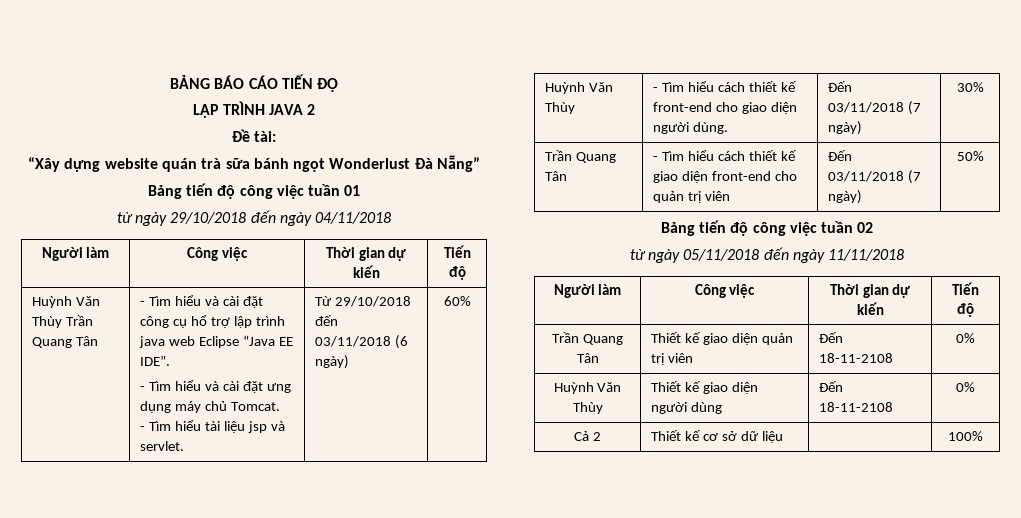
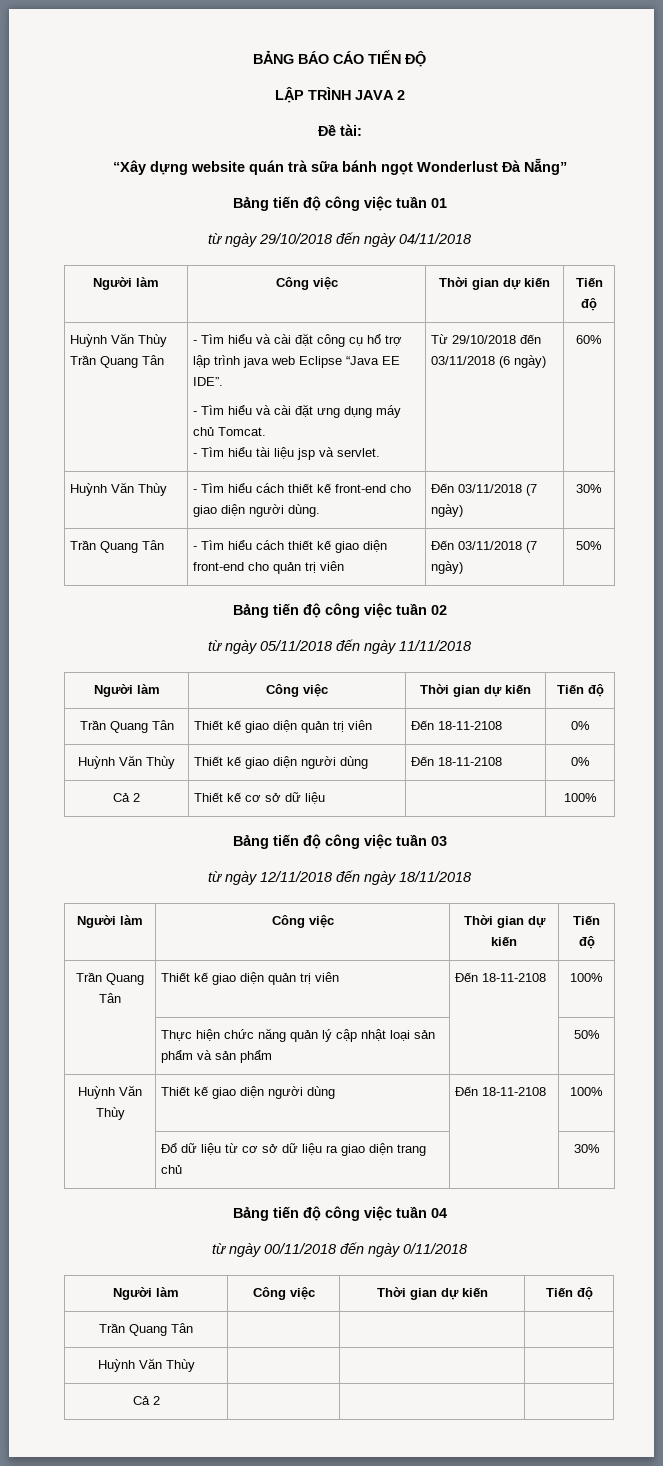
+ Bảng tiến độ công việc tuần 03
+ từ ngày 12/11/2018 đến ngày 18/11/2018
+ Người làm | Công việc | Thời gian dự kiến | Tiến độ
+ Trần Quang Tân | Thiết kế giao diện quản trị viên | Đến 18-11-2108 | 100%
+ | Thực hiện chức năng quản lý cập nhật loại sản phẩm và sản phẩm | | 50%
+ Huỳnh Văn Thùy | Thiết kế giao diện người dùng | Đến 18-11-2108 | 100%
+ | Đổ dữ liệu từ cơ sở dữ liệu ra giao diện trang chủ | | 30%
+ Bảng tiến độ công việc tuần 04
+ từ ngày 00/11/2018 đến ngày 0/11/2018
+ Người làm | Công việc | Thời gian dự kiến | Tiến độ
+ Trần Quang Tân | | |
+ Huỳnh Văn Thùy | | |
+ Cả 2 | | |

